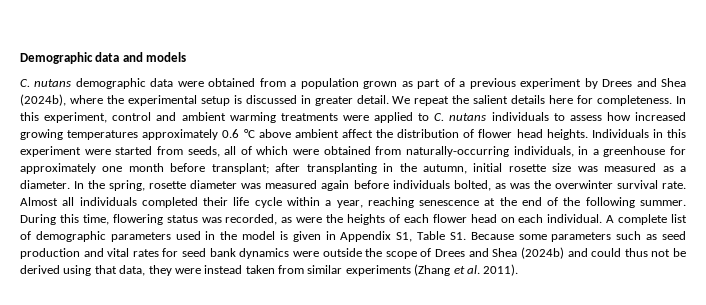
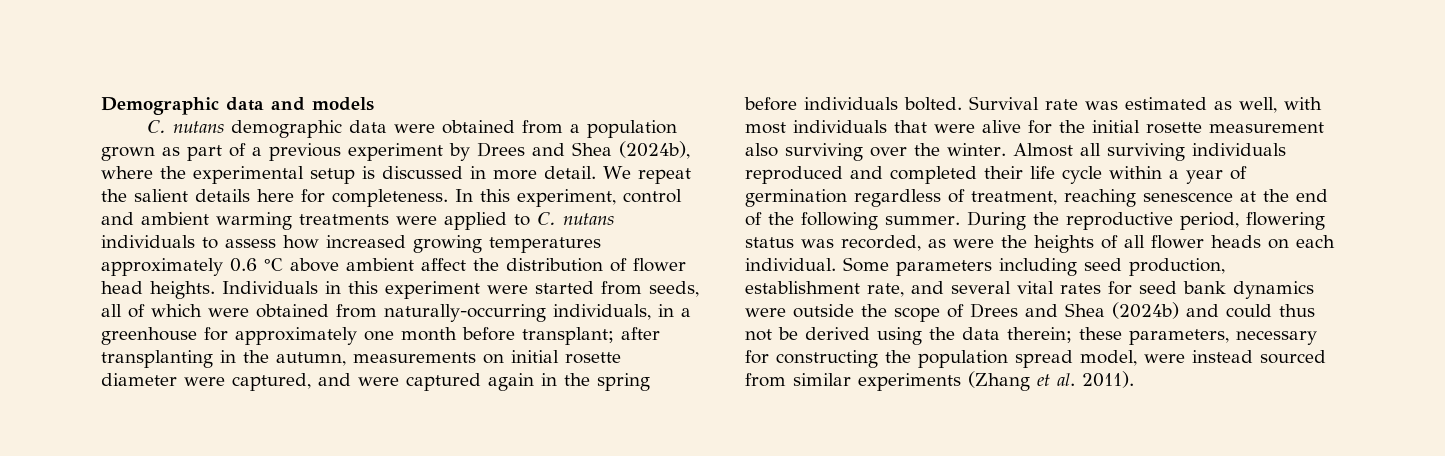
- C. nutans demographic data were obtained from a population grown as part of a previous experiment by Drees and Shea (2024b), where the experimental setup is discussed in greater detail.
+ C. nutans demographic data were obtained from a population grown as part of a previous experiment by Drees and Shea (2024b), where the experimental setup is discussed in more detail.
- Individuals in this experiment were started from seeds, all of which were obtained from naturally-occurring individuals, in a greenhouse for approximately one month before transplant; after transplanting in the autumn, initial rosette size was measured as a diameter. In the spring, rosette diameter was measured again before individuals bolted, as was the overwinter survival rate. Almost all individuals completed their life cycle within a year, reaching senescence at the end of the following summer.
+ Individuals in this experiment were started from seeds, all of which were obtained from naturally-occurring individuals, in a greenhouse for approximately one month before transplant; after transplanting in the autumn, measurements on initial rosette diameter were captured, and were captured again in the spring before individuals bolted. Survival rate was estimated as well, with most individuals that were alive for the initial rosette measurement also surviving over the winter. Almost all surviving individuals reproduced and completed their life cycle within a year of germination regardless of treatment, reaching senescence at the end of the following summer.
- During this time, flowering status was recorded, as were the heights of each flower head on each individual. A complete list of demographic parameters used in the model is given in Appendix S1, Table S1. Because some parameters such as seed production and vital rates for seed bank dynamics were outside the scope of Drees and Shea (2024b) and could thus not be derived using that data, they were instead taken from similar experiments (Zhang et al. 2011).
+ During the reproductive period, flowering status was recorded, as were the heights of all flower heads on each individual. Some parameters including seed production, establishment rate, and several vital rates for seed bank dynamics were outside the scope of Drees and Shea (2024b) and could thus not be derived using the data therein; these parameters, necessary for constructing the population spread model, were instead sourced from similar experiments (Zhang et al. 2011).

